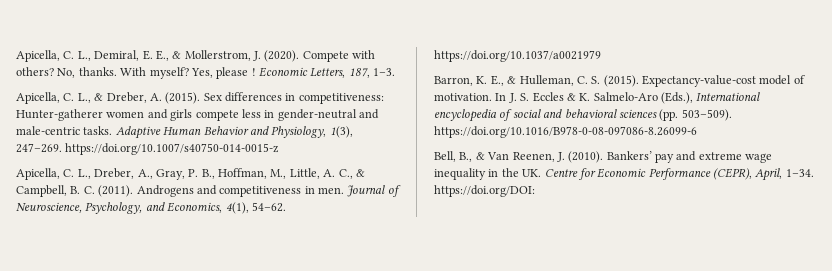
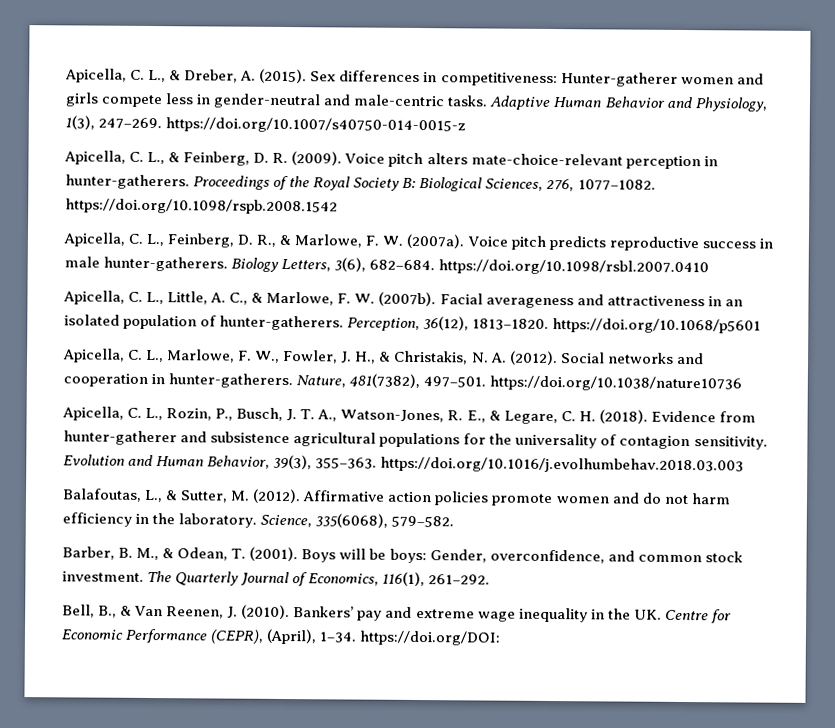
- Apicella, C. L., Demiral, E. E., & Mollerstrom, J. (2020). Compete with others? No, thanks. With myself? Yes, please ! Economic Letters, 187, 1–3.
- Apicella, C. L., Dreber, A., Gray, P. B., Hoffman, M., Little, A. C., & Campbell, B. C. (2011). Androgens and competitiveness in men. Journal of Neuroscience, Psychology, and Economics, 4(1), 54–62. https://doi.org/10.1037/a0021979
- Barron, K. E., & Hulleman, C. S. (2015). Expectancy-value-cost model of motivation. In J. S. Eccles & K. Salmelo-Aro (Eds.), International encyclopedia of social and behavioral sciences (pp. 503–509). https://doi.org/10.1016/B978-0-08-097086-8.26099-6
+ Apicella, C. L., & Feinberg, D. R. (2009). Voice pitch alters mate-choice-relevant perception in hunter-gatherers. Proceedings of the Royal Society B: Biological Sciences, 276, 1077–1082. https://doi.org/10.1098/rspb.2008.1542
+ Apicella, C. L., Feinberg, D. R., & Marlowe, F. W. (2007a). Voice pitch predicts reproductive success in male hunter-gatherers. Biology Letters, 3(6), 682–684. https://doi.org/10.1098/rsbl.2007.0410
+ Apicella, C. L., Little, A. C., & Marlowe, F. W. (2007b). Facial averageness and attractiveness in an isolated population of hunter-gatherers. Perception, 36(12), 1813–1820. https://doi.org/10.1068/p5601
+ Apicella, C. L., Marlowe, F. W., Fowler, J. H., & Christakis, N. A. (2012). Social networks and cooperation in hunter-gatherers. Nature, 481(7382), 497–501. https://doi.org/10.1038/nature10736
+ Apicella, C. L., Rozin, P., Busch, J. T. A., Watson-Jones, R. E., & Legare, C. H. (2018). Evidence from hunter-gatherer and subsistence agricultural populations for the universality of contagion sensitivity. Evolution and Human Behavior, 39(3), 355–363. https://doi.org/10.1016/j.evolhumbehav.2018.03.003
+ Balafoutas, L., & Sutter, M. (2012). Affirmative action policies promote women and do not harm efficiency in the laboratory. Science, 335(6068), 579–582.
+ Barber, B. M., & Odean, T. (2001). Boys will be boys: Gender, overconfidence, and common stock investment. The Quarterly Journal of Economics, 116(1), 261–292.
- Bankers’ pay and extreme wage inequality in the UK. Centre for Economic Performance (CEPR), April, 1–34. https://doi.org/DOI:
+ Bankers’ pay and extreme wage inequality in the UK. Centre for Economic Performance (CEPR), (April), 1–34. https://doi.org/DOI:

